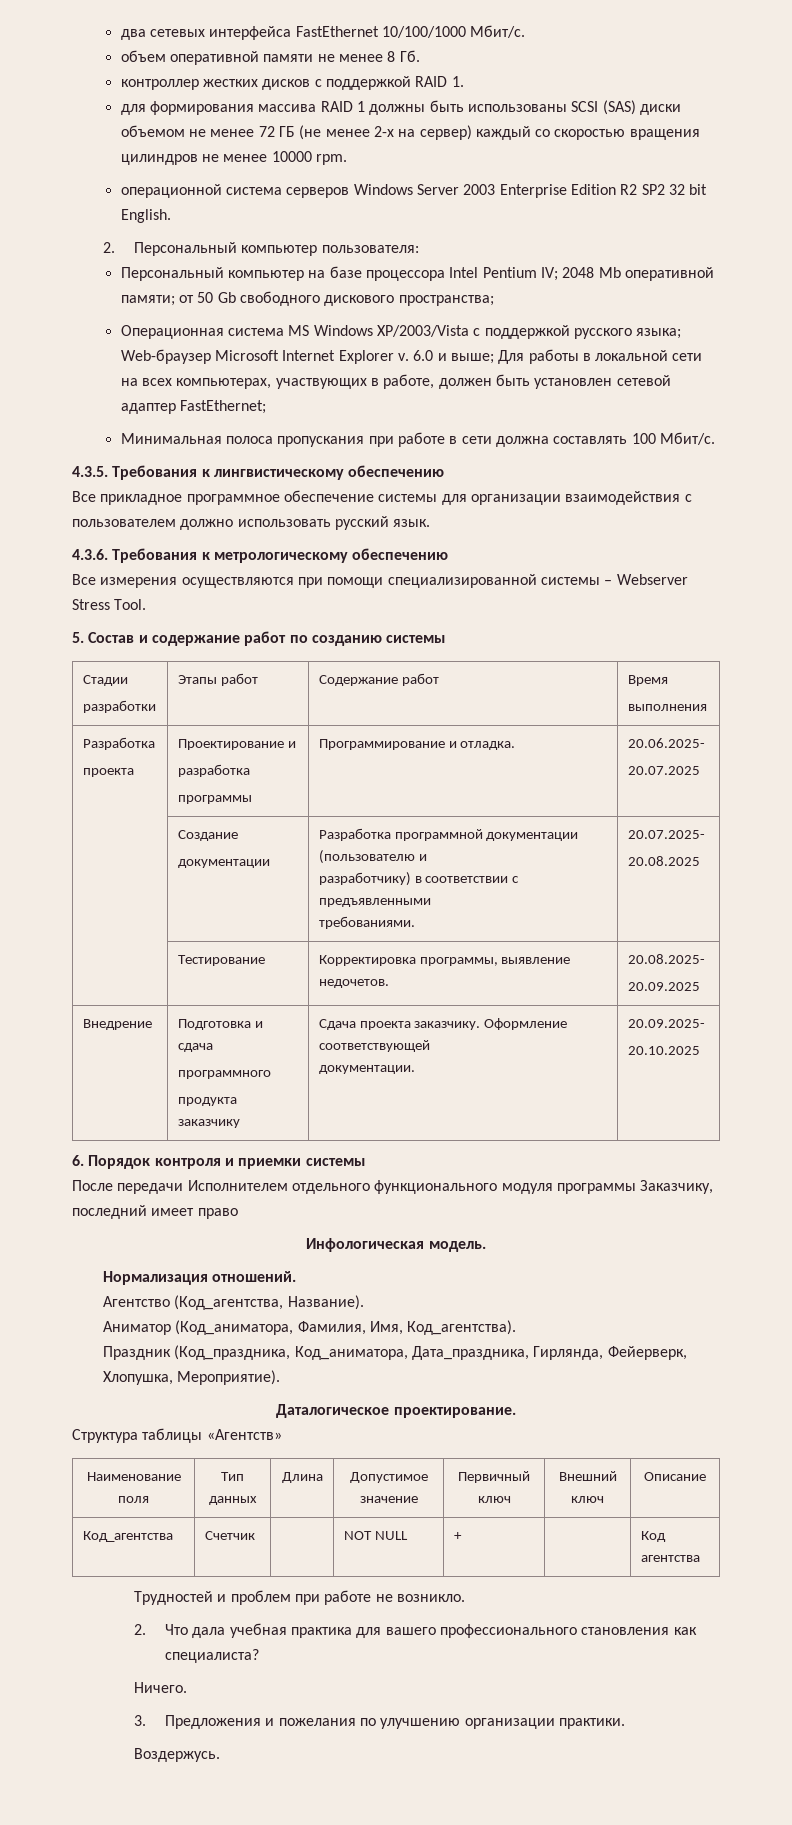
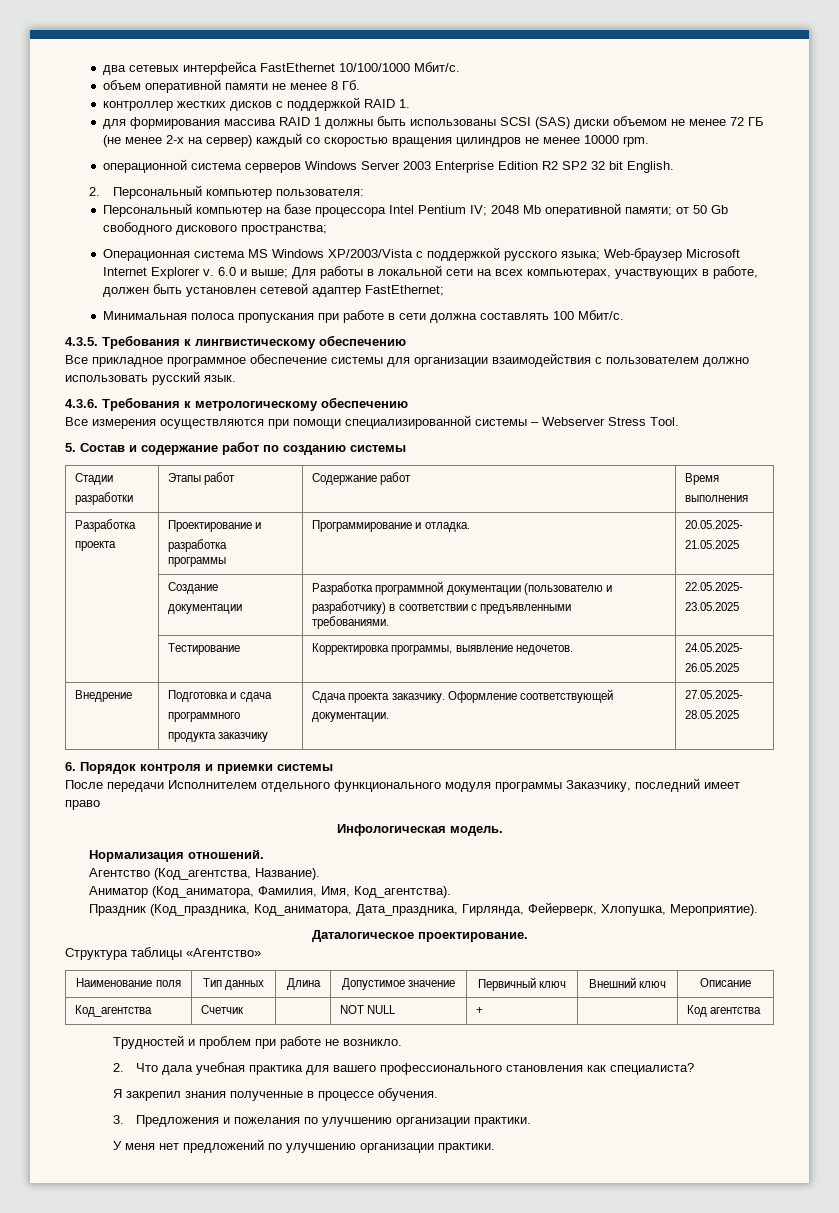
  Стадии
  разработки | Этапы работ | Содержание работ | Время
  выполнения
  Разработка
  проекта | Проектирование и
  разработка
- программы | Программирование и отладка. | 20.06.2025-
- 20.07.2025
+ программы | Программирование и отладка. | 20.05.2025-
+ 21.05.2025
  | Создание
  документации | Разработка программной документации (пользователю и
  разработчику) в соответствии с предъявленными
- требованиями. | 20.07.2025-
- 20.08.2025
+ требованиями. | 22.05.2025-
+ 23.05.2025
- | Тестирование | Корректировка программы, выявление недочетов. | 20.08.2025-
- 20.09.2025
+ | Тестирование | Корректировка программы, выявление недочетов. | 24.05.2025-
+ 26.05.2025
  Внедрение | Подготовка и сдача
  программного
  продукта заказчику | Сдача проекта заказчику. Оформление соответствующей
- документации. | 20.09.2025-
- 20.10.2025
+ документации. | 27.05.2025-
+ 28.05.2025
- Структура таблицы «Агентств»
+ Структура таблицы «Агентство»
- Ничего.
+ Я закрепил знания полученные в процессе обучения.
- Воздержусь.
+ У меня нет предложений по улучшению организации практики.

